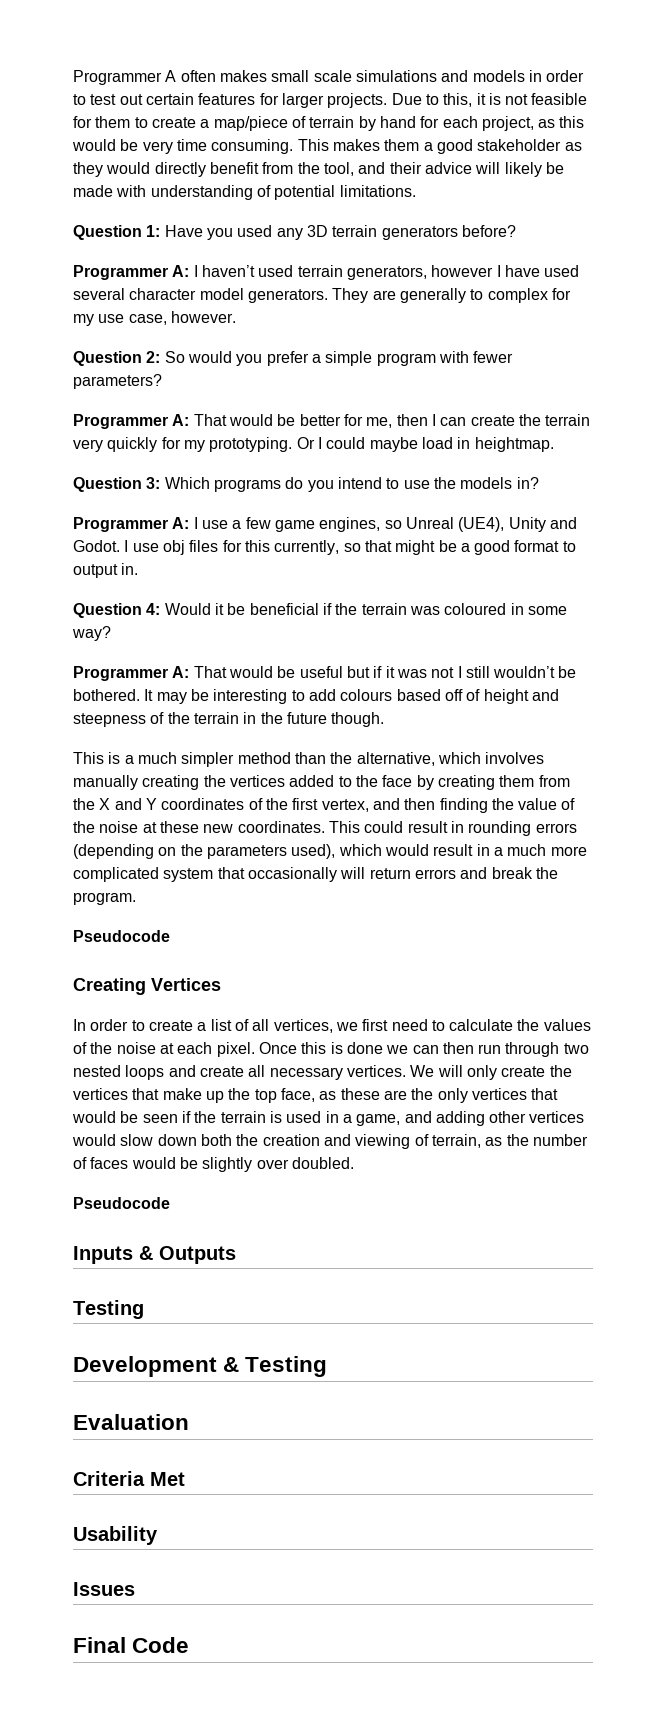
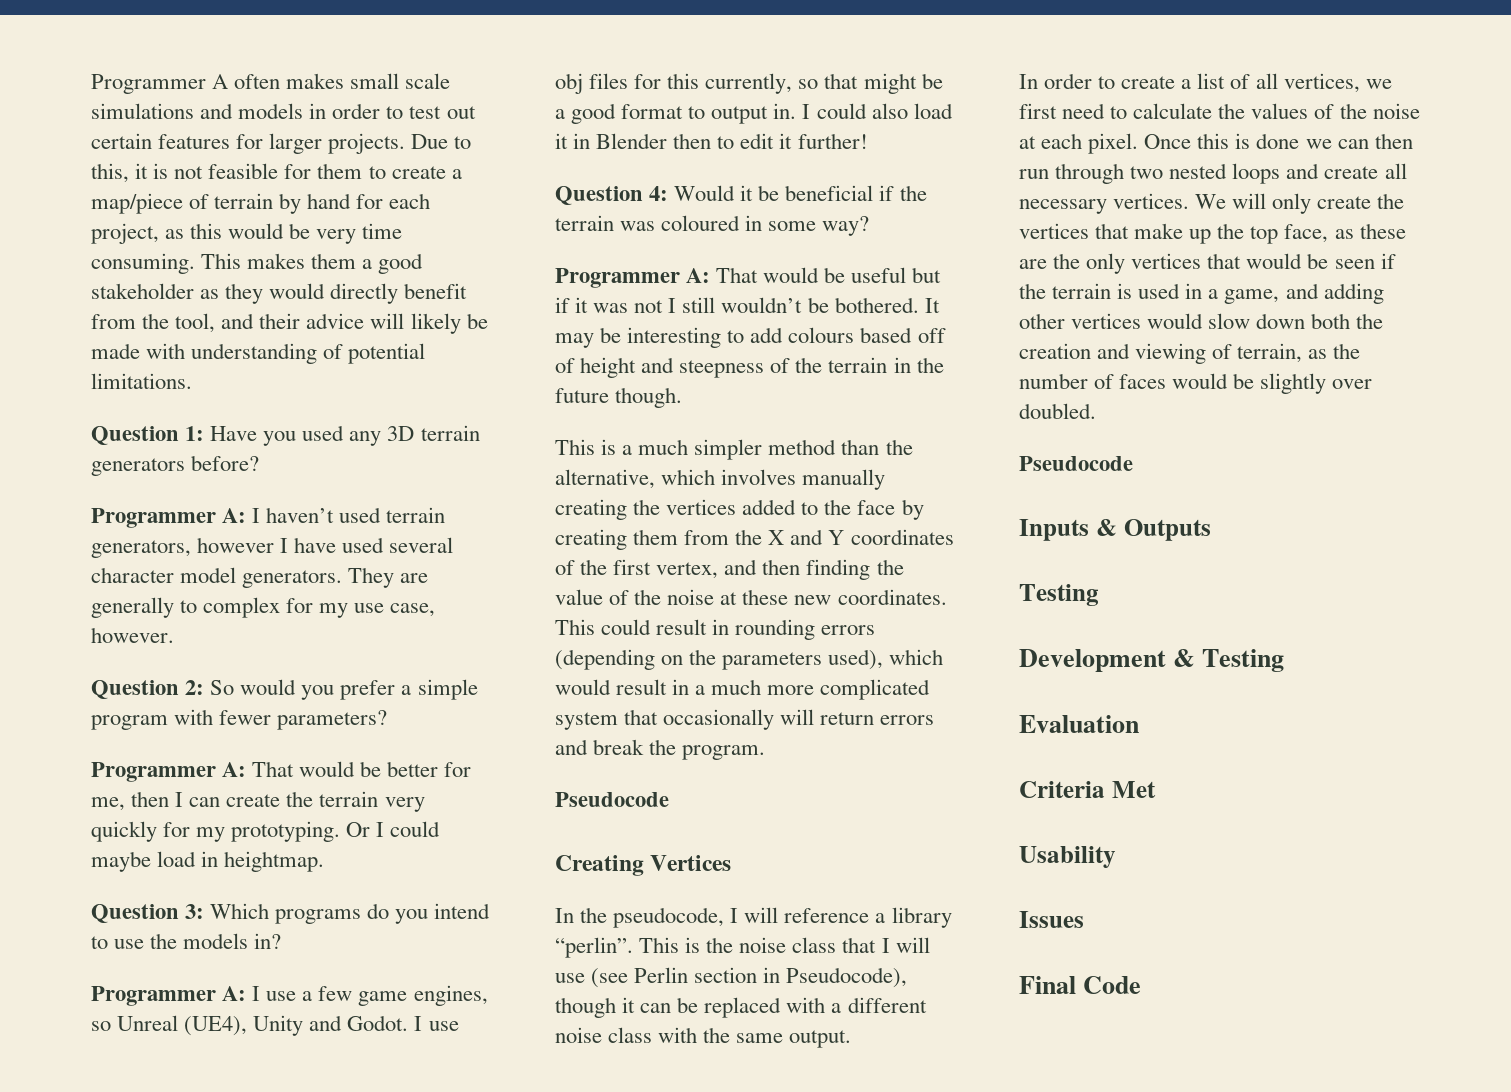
+ I could also load it in Blender then to edit it further!
+ In the pseudocode, I will reference a library “perlin”. This is the noise class that I will use (see Perlin section in Pseudocode), though it can be replaced with a different noise class with the same output.

